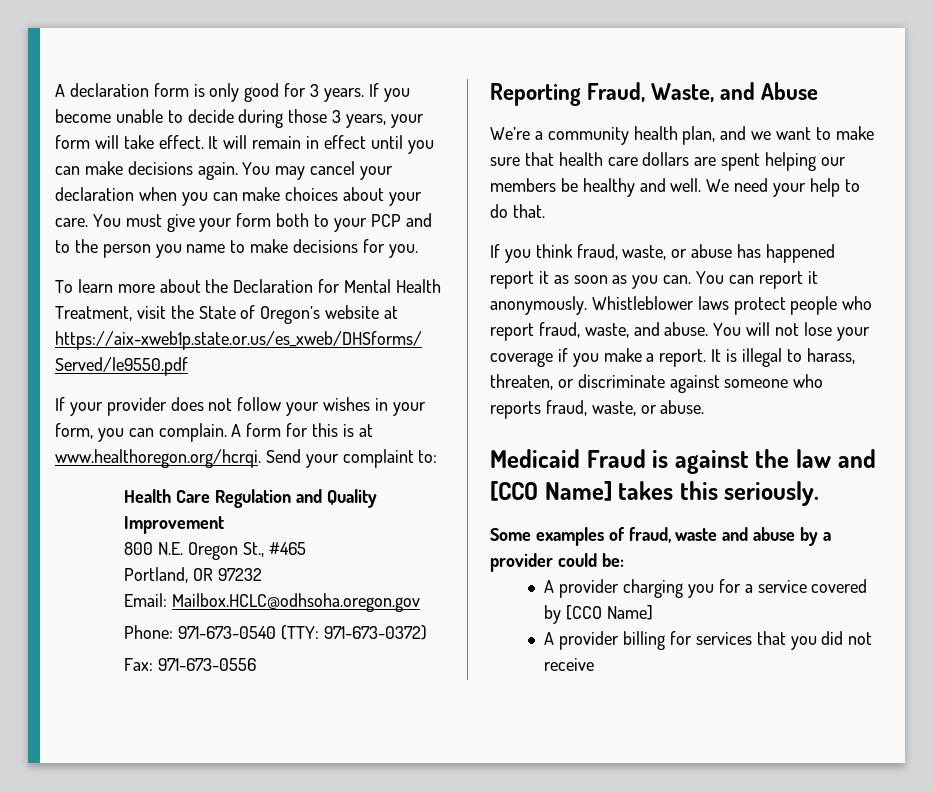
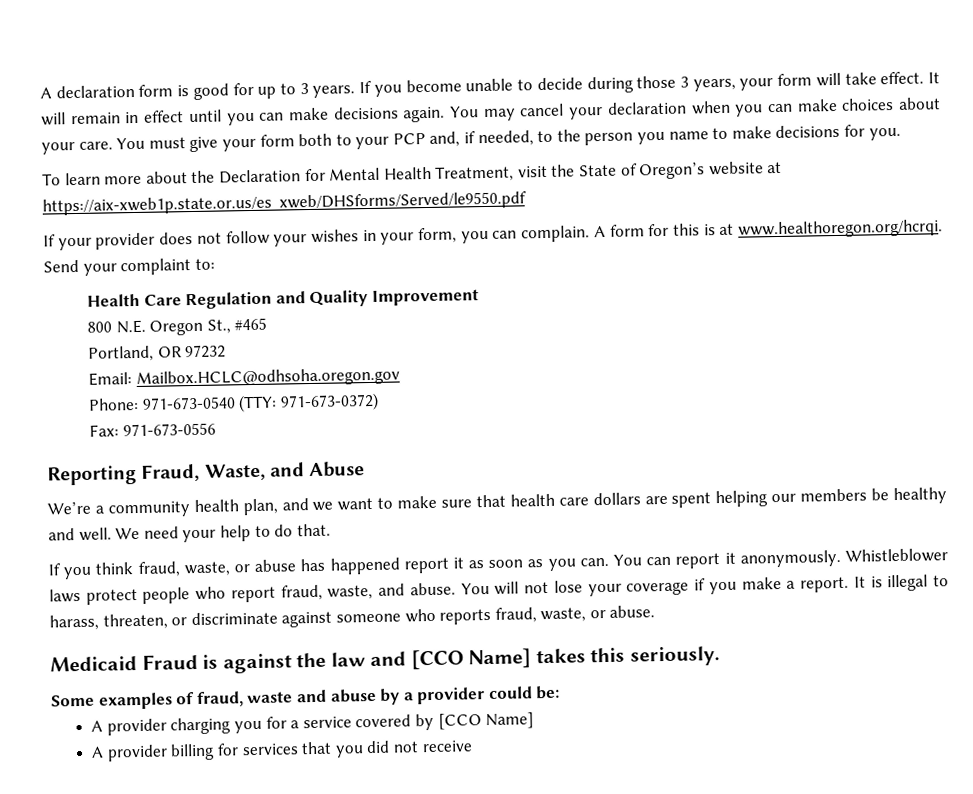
- A declaration form is only good for 3 years.
+ A declaration form is good for up to 3 years.
- You must give your form both to your PCP and to the person you name to make decisions for you.
+ You must give your form both to your PCP and, if needed, to the person you name to make decisions for you.

